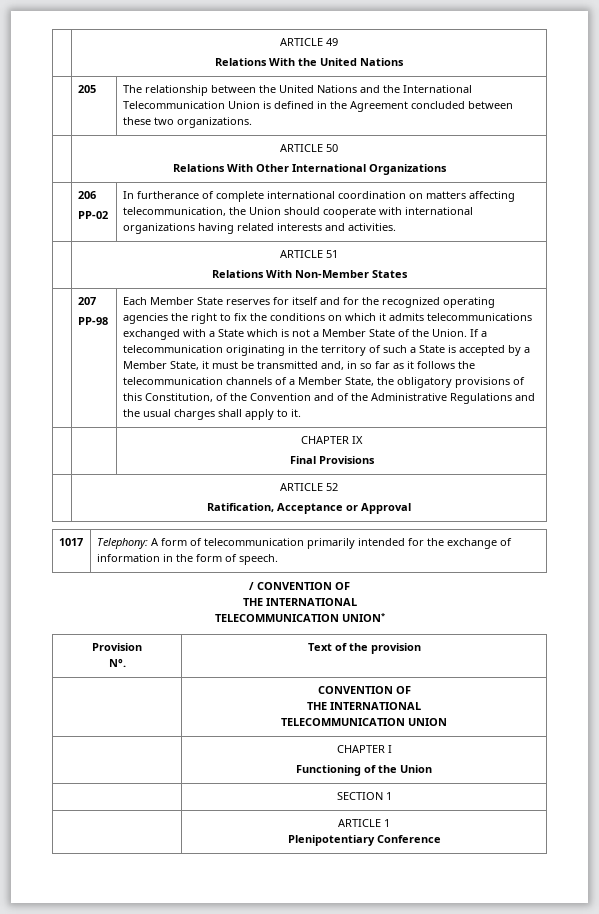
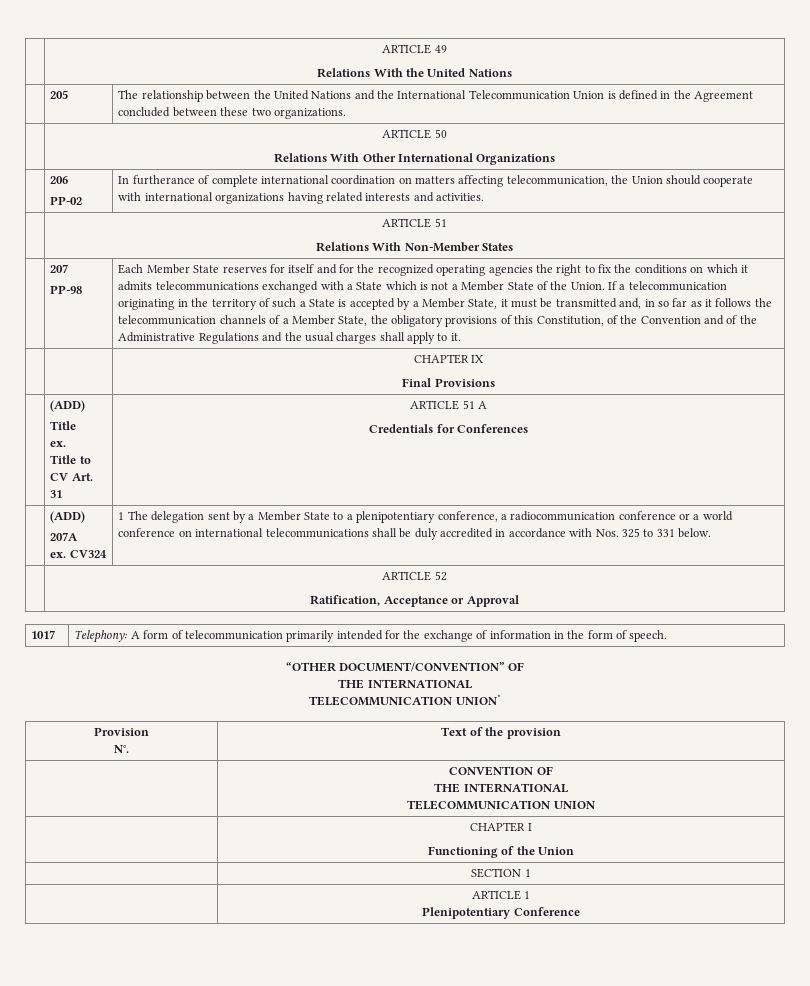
  | | CHAPTER IX
  Final Provisions
+ | (ADD)
+ Title
+ ex.
+ Title to CV Art. 31 | ARTICLE 51 A
+ Credentials for Conferences
+ | (ADD)
+ 207A
+ ex. CV324 | 1 The delegation sent by a Member State to a plenipotentiary conference, a radiocommunication conference or a world conference on international telecommunications shall be duly accredited in accordance with Nos. 325 to 331 below.
- / CONVENTION OF
+ “OTHER DOCUMENT/CONVENTION” OF

